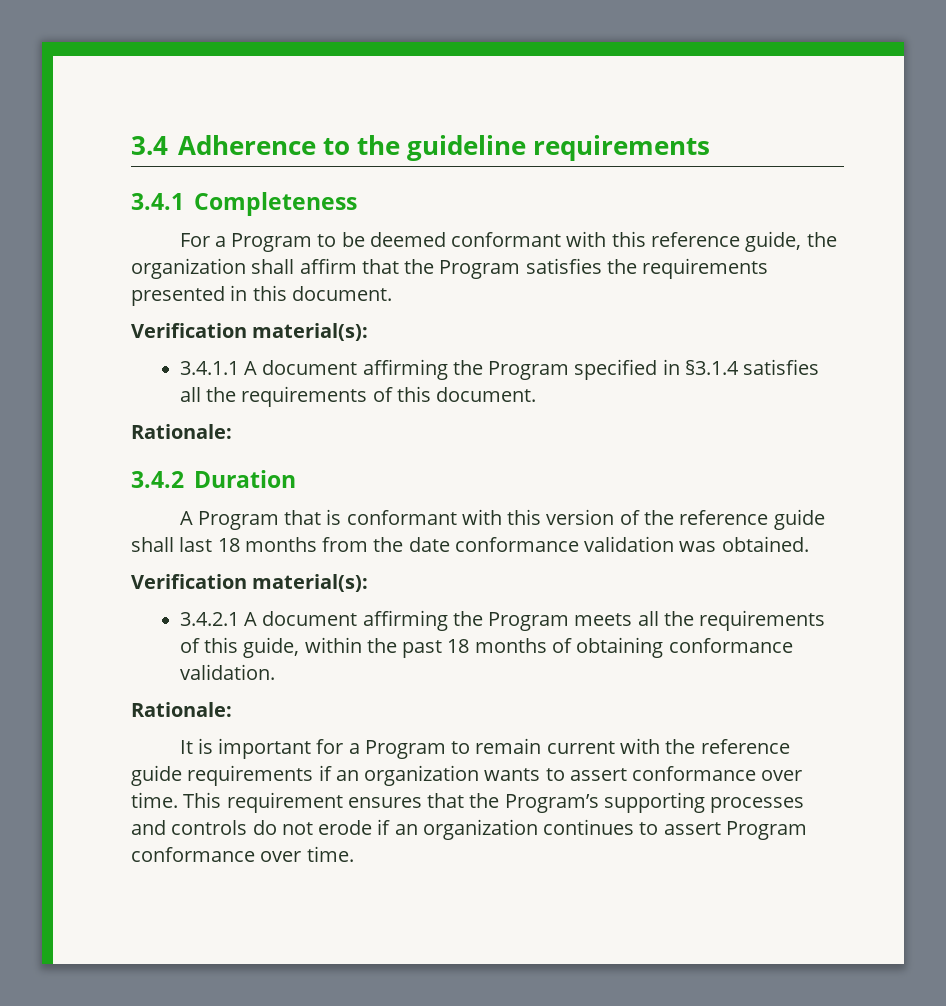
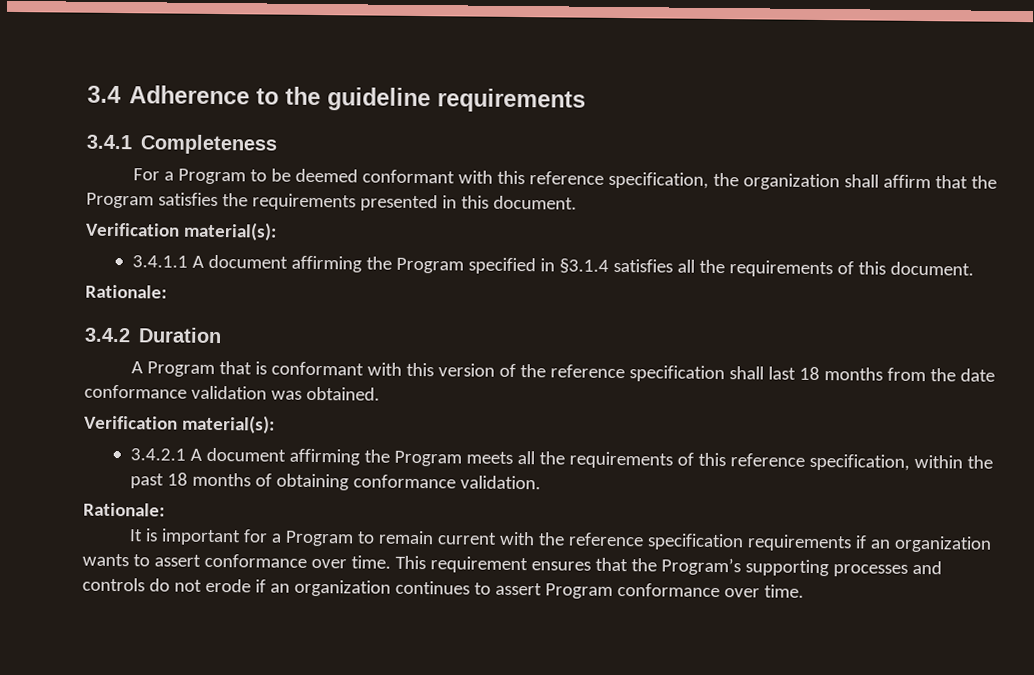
- For a Program to be deemed conformant with this reference guide, the organization shall affirm that the Program satisfies the requirements presented in this document.
+ For a Program to be deemed conformant with this reference specification, the organization shall affirm that the Program satisfies the requirements presented in this document.
- A Program that is conformant with this version of the reference guide shall last 18 months from the date conformance validation was obtained.
+ A Program that is conformant with this version of the reference specification shall last 18 months from the date conformance validation was obtained.
- 3.4.2.1 A document affirming the Program meets all the requirements of this guide, within the past 18 months of obtaining conformance validation.
+ 3.4.2.1 A document affirming the Program meets all the requirements of this reference specification, within the past 18 months of obtaining conformance validation.
- It is important for a Program to remain current with the reference guide requirements if an organization wants to assert conformance over time.
+ It is important for a Program to remain current with the reference specification requirements if an organization wants to assert conformance over time.

